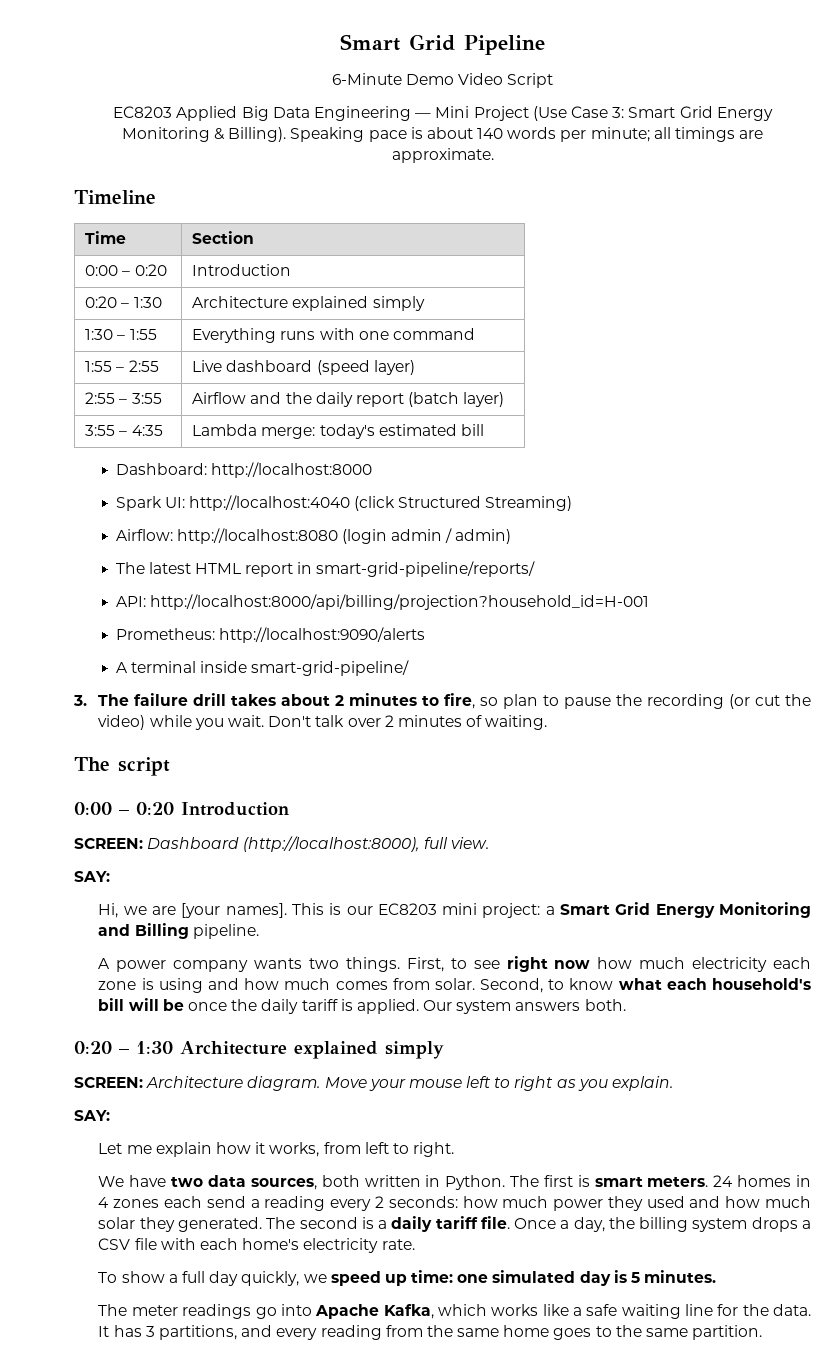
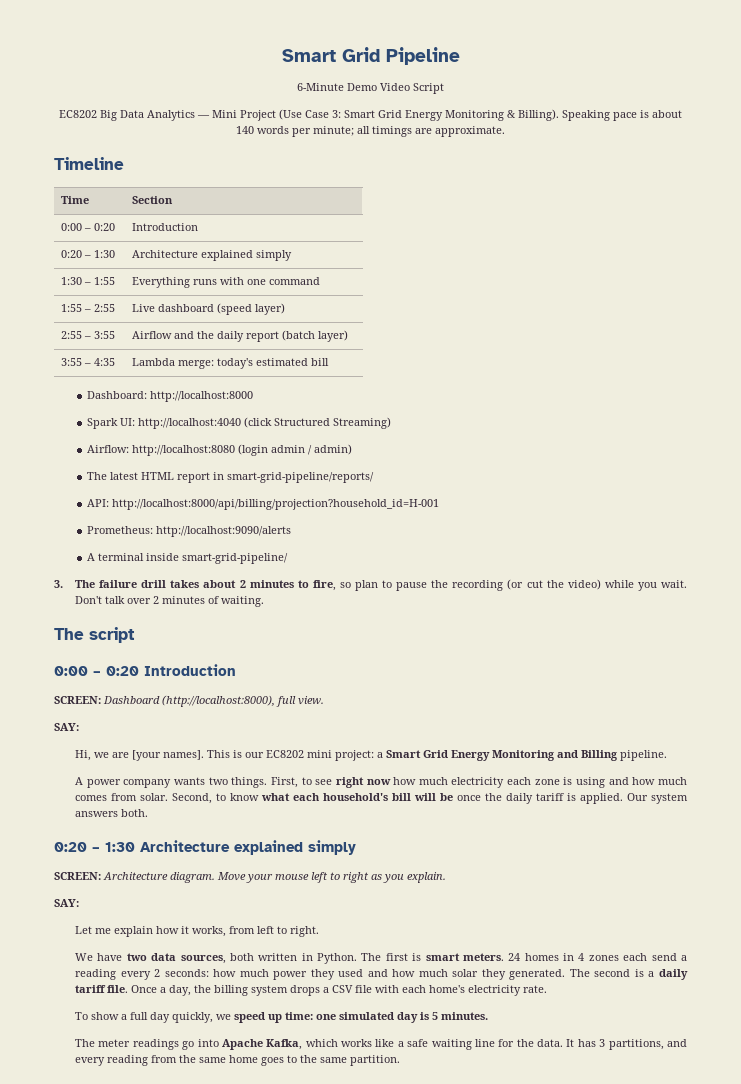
- EC8203 Applied Big Data Engineering — Mini Project (Use Case 3: Smart Grid Energy Monitoring & Billing).
+ EC8202 Big Data Analytics — Mini Project (Use Case 3: Smart Grid Energy Monitoring & Billing).
- This is our EC8203 mini project: a Smart Grid Energy Monitoring and Billing pipeline.
+ This is our EC8202 mini project: a Smart Grid Energy Monitoring and Billing pipeline.

